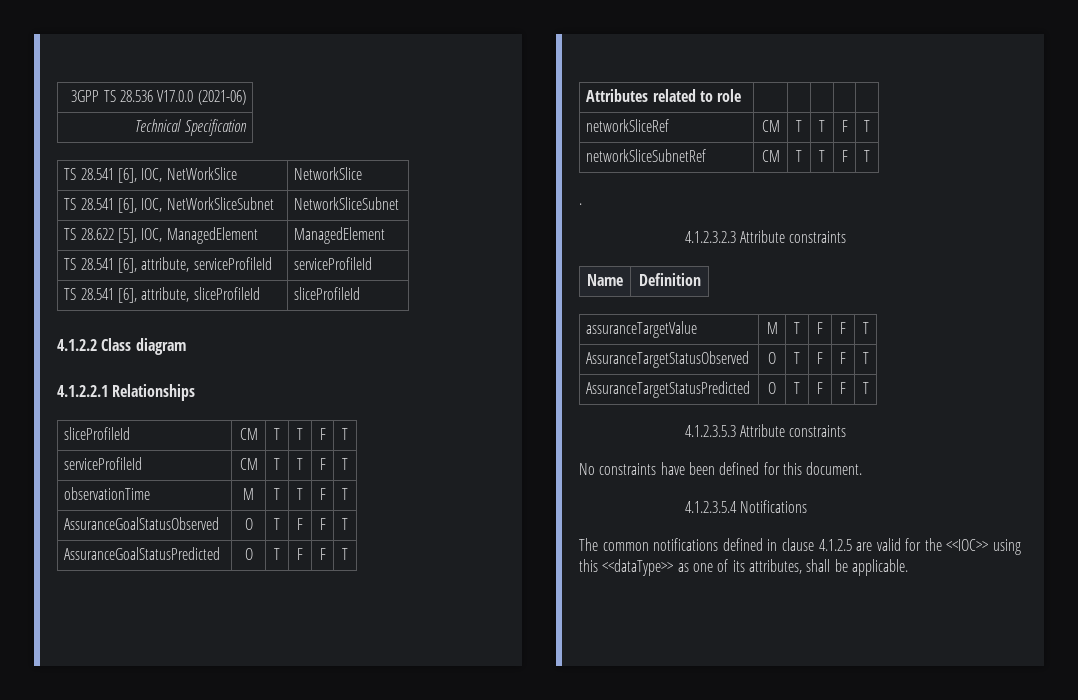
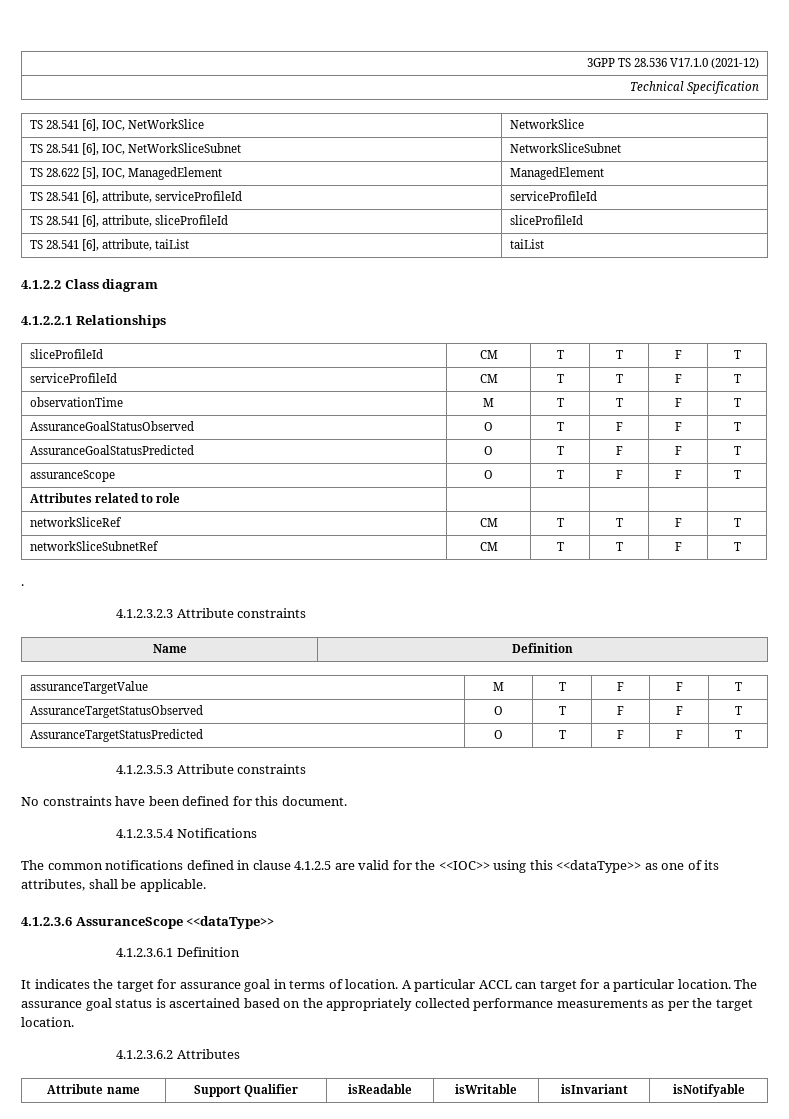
- 3GPP TS 28.536 V17.0.0 (2021-06)
+ 3GPP TS 28.536 V17.1.0 (2021-12)
+ TS 28.541 [6], attribute, taiList | taiList
+ assuranceScope | O | T | F | F | T
+ 4.1.2.3.6 AssuranceScope <<dataType>>
+ 4.1.2.3.6.1 Definition
+ It indicates the target for assurance goal in terms of location. A particular ACCL can target for a particular location. The assurance goal status is ascertained based on the appropriately collected performance measurements as per the target location.
+ 4.1.2.3.6.2 Attributes
+ Attribute name | Support Qualifier | isReadable | isWritable | isInvariant | isNotifyable

